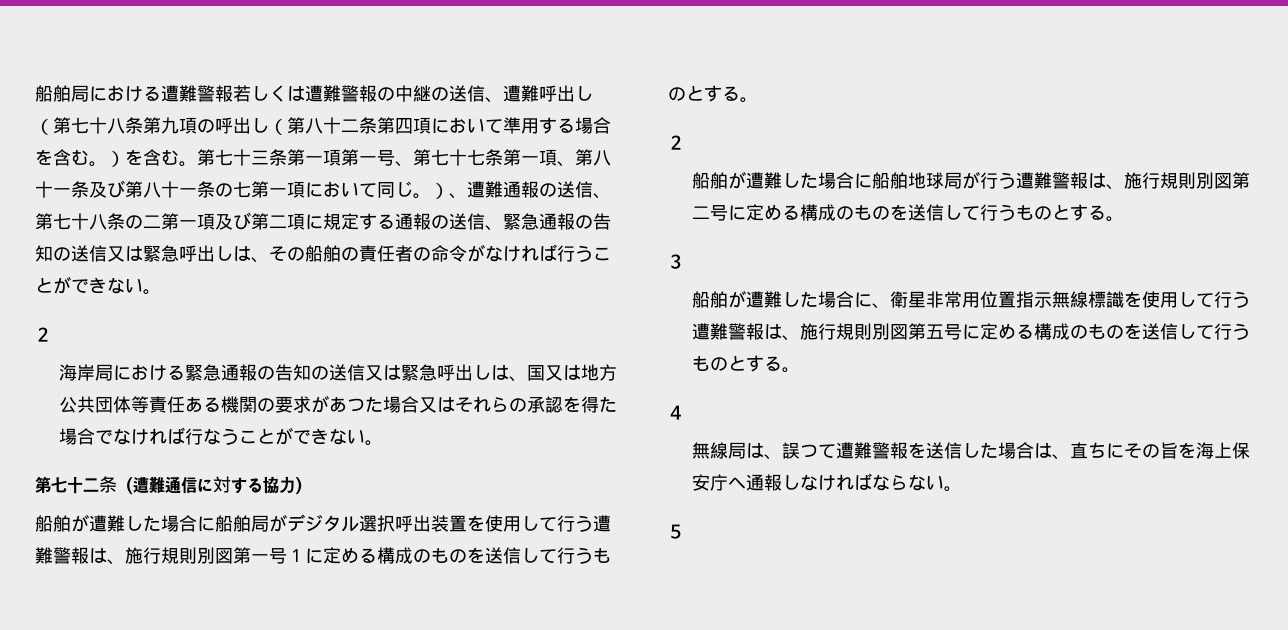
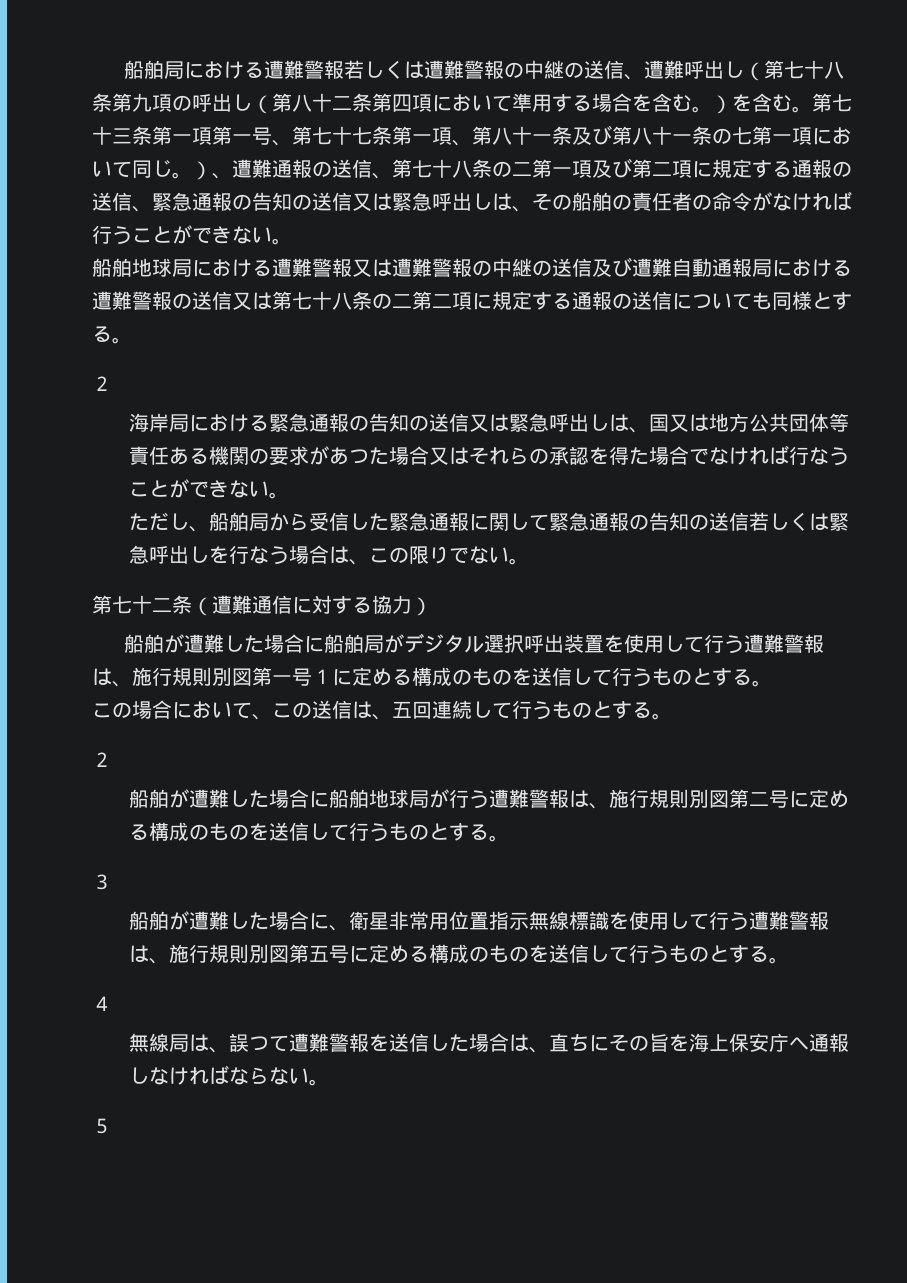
+ 船舶地球局における遭難警報又は遭難警報の中継の送信及び遭難自動通報局における遭難警報の送信又は第七十八条の二第二項に規定する通報の送信についても同様とする。
+ ただし、船舶局から受信した緊急通報に関して緊急通報の告知の送信若しくは緊急呼出しを行なう場合は、この限りでない。
+ この場合において、この送信は、五回連続して行うものとする。

